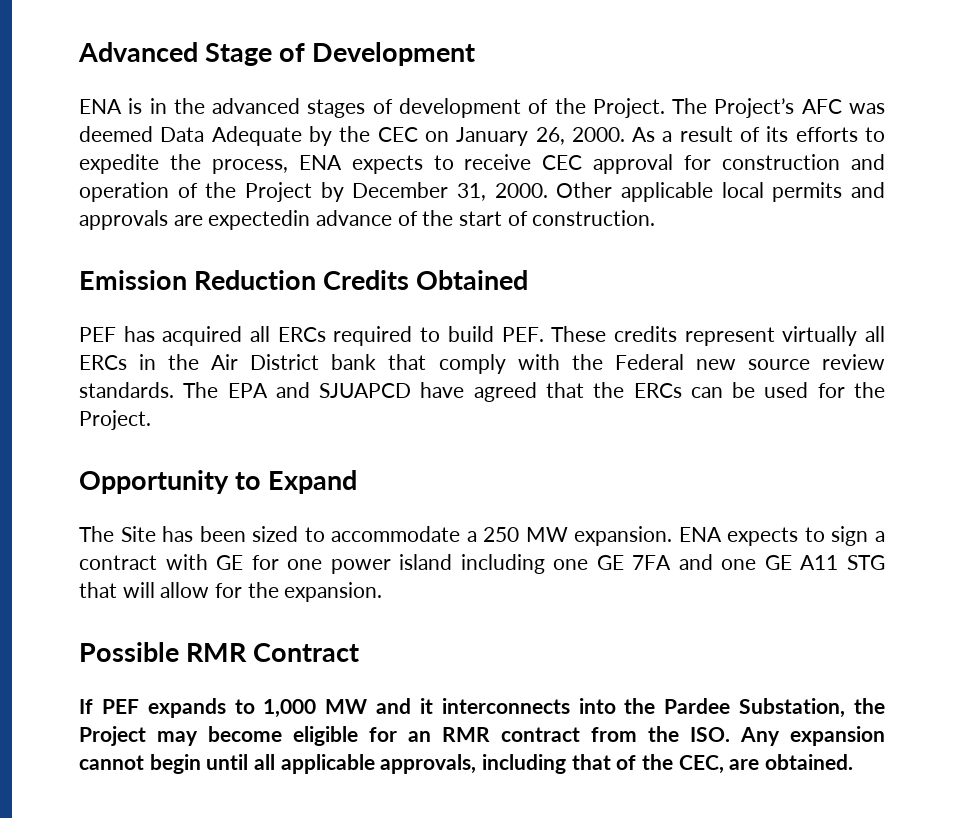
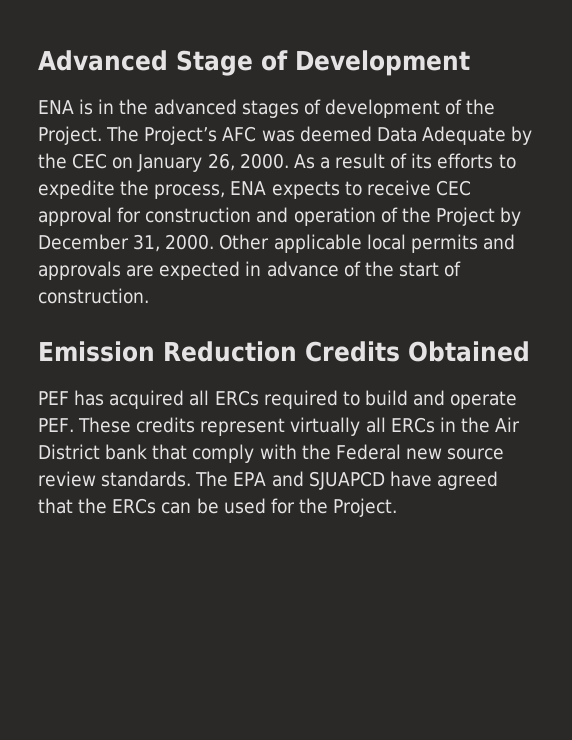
- Other applicable local permits and approvals are expectedin advance of the start of construction.
+ Other applicable local permits and approvals are expected in advance of the start of construction.
- PEF has acquired all ERCs required to build PEF. These credits represent virtually all ERCs in the Air District bank that comply with the Federal new source review standards.
+ PEF has acquired all ERCs required to build and operate PEF. These credits represent virtually all ERCs in the Air District bank that comply with the Federal new source review standards.
- Opportunity to Expand
- The Site has been sized to accommodate a 250 MW expansion. ENA expects to sign a contract with GE for one power island including one GE 7FA and one GE A11 STG that will allow for the expansion.
- Possible RMR Contract
- If PEF expands to 1,000 MW and it interconnects into the Pardee Substation, the Project may become eligible for an RMR contract from the ISO. Any expansion cannot begin until all applicable approvals, including that of the CEC, are obtained.

